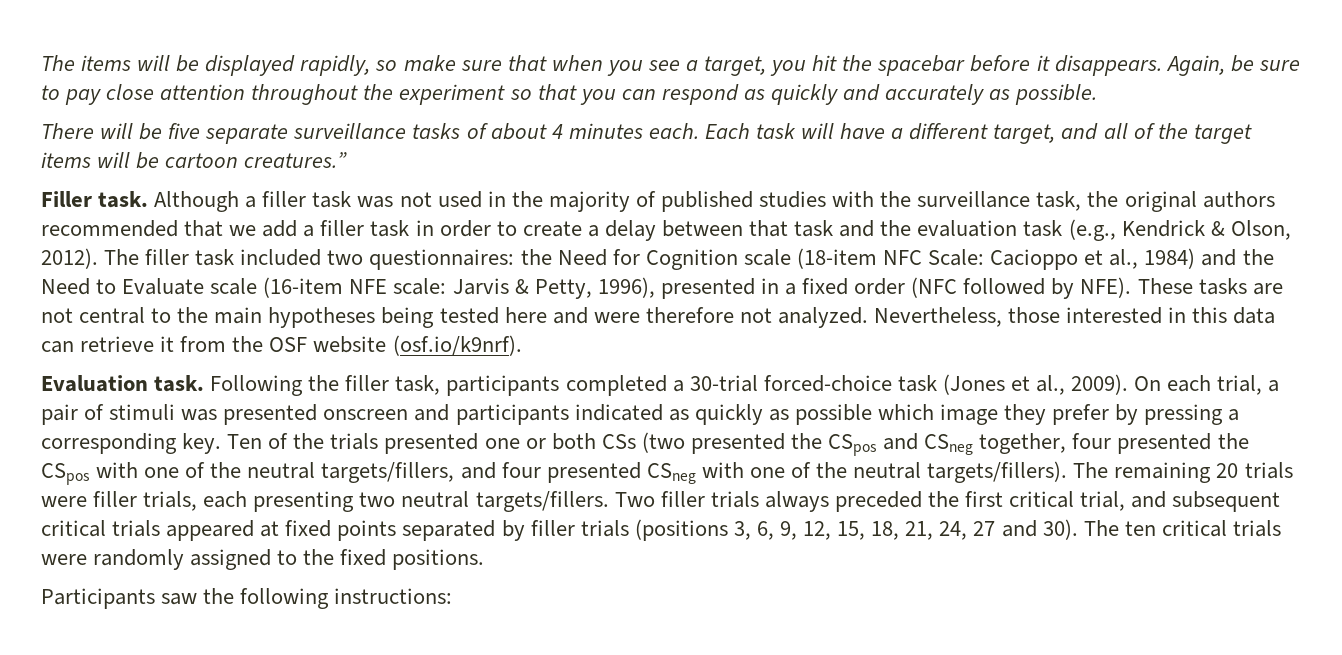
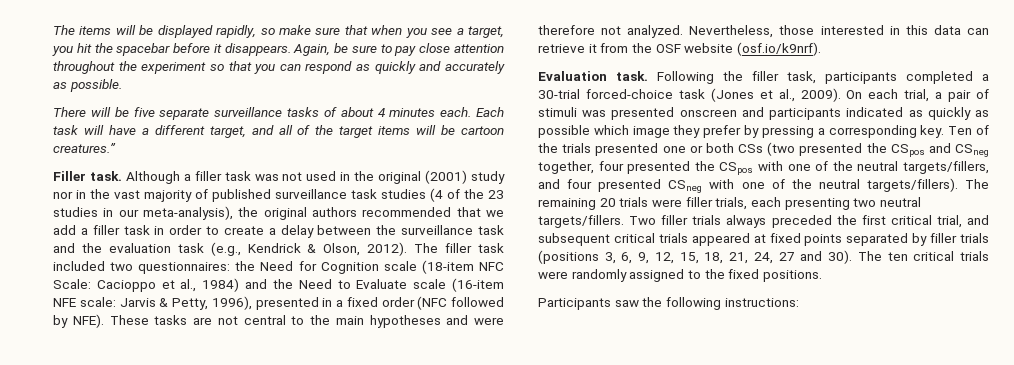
- Although a filler task was not used in the majority of published studies with the surveillance task, the original authors recommended that we add a filler task in order to create a delay between that task and the evaluation task (e.g., Kendrick & Olson, 2012).
+ Although a filler task was not used in the original (2001) study nor in the vast majority of published surveillance task studies (4 of the 23 studies in our meta-analysis), the original authors recommended that we add a filler task in order to create a delay between the surveillance task and the evaluation task (e.g., Kendrick & Olson, 2012).
- These tasks are not central to the main hypotheses being tested here and were therefore not analyzed.
+ These tasks are not central to the main hypotheses and were therefore not analyzed.

